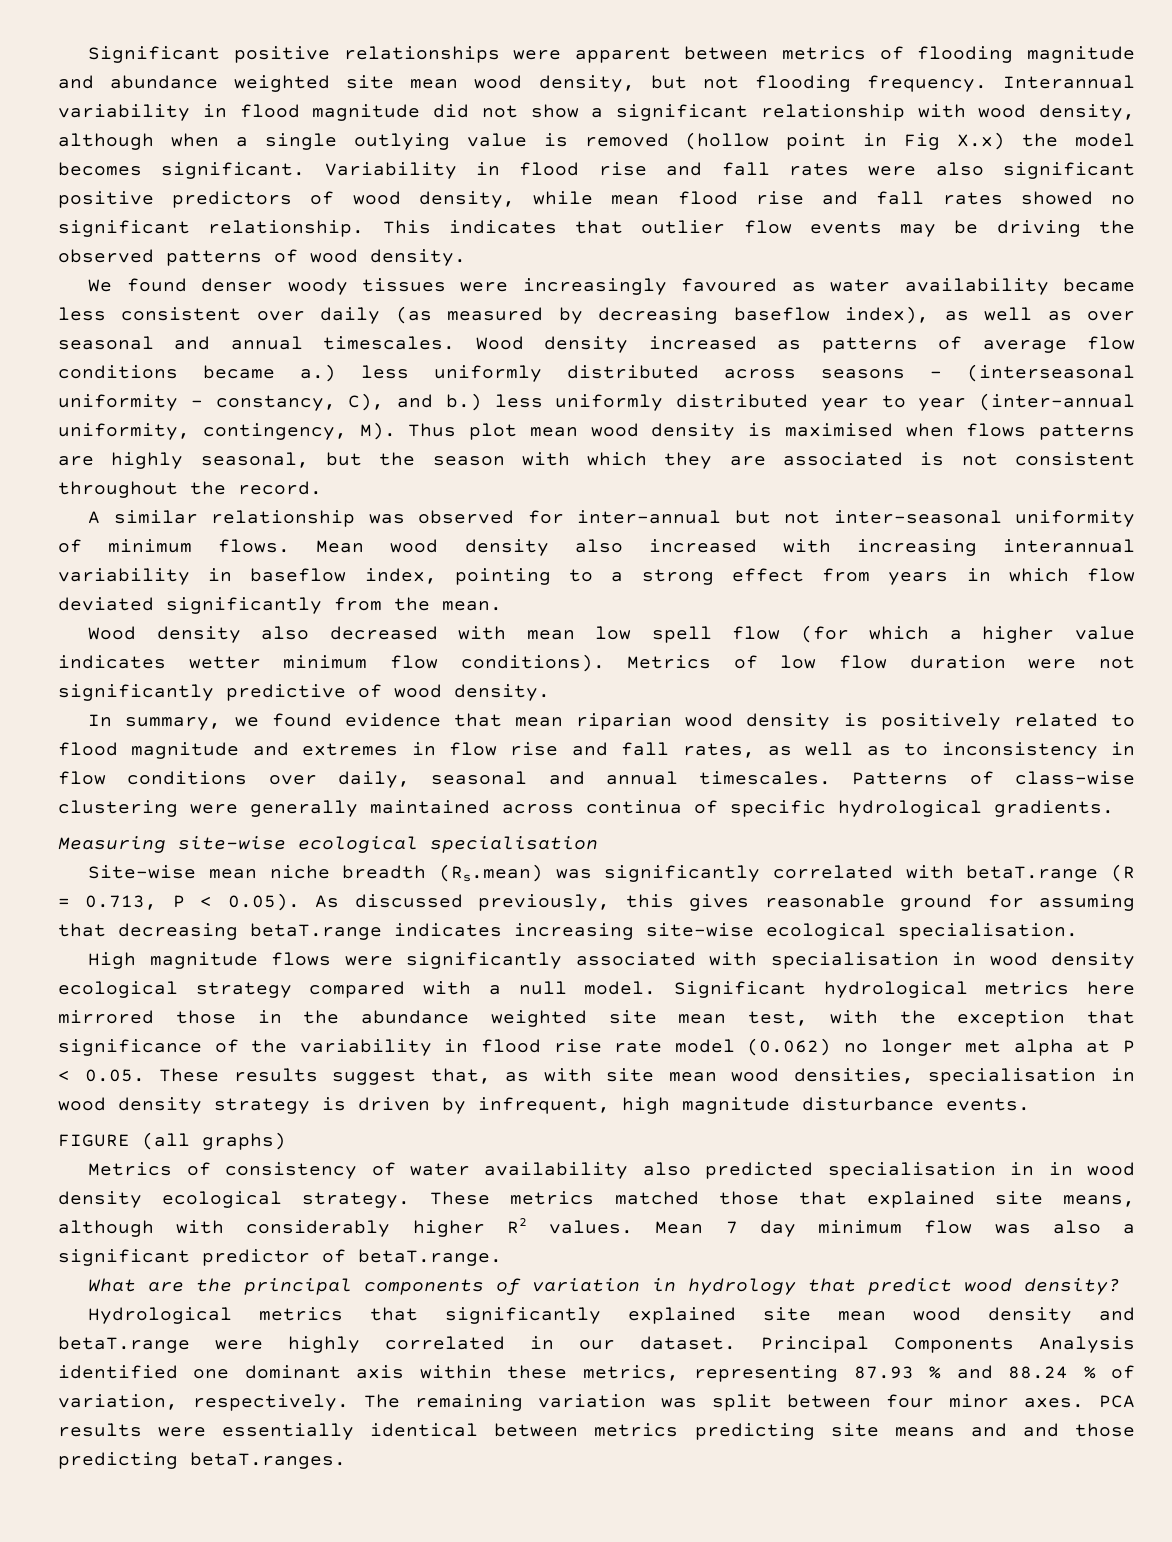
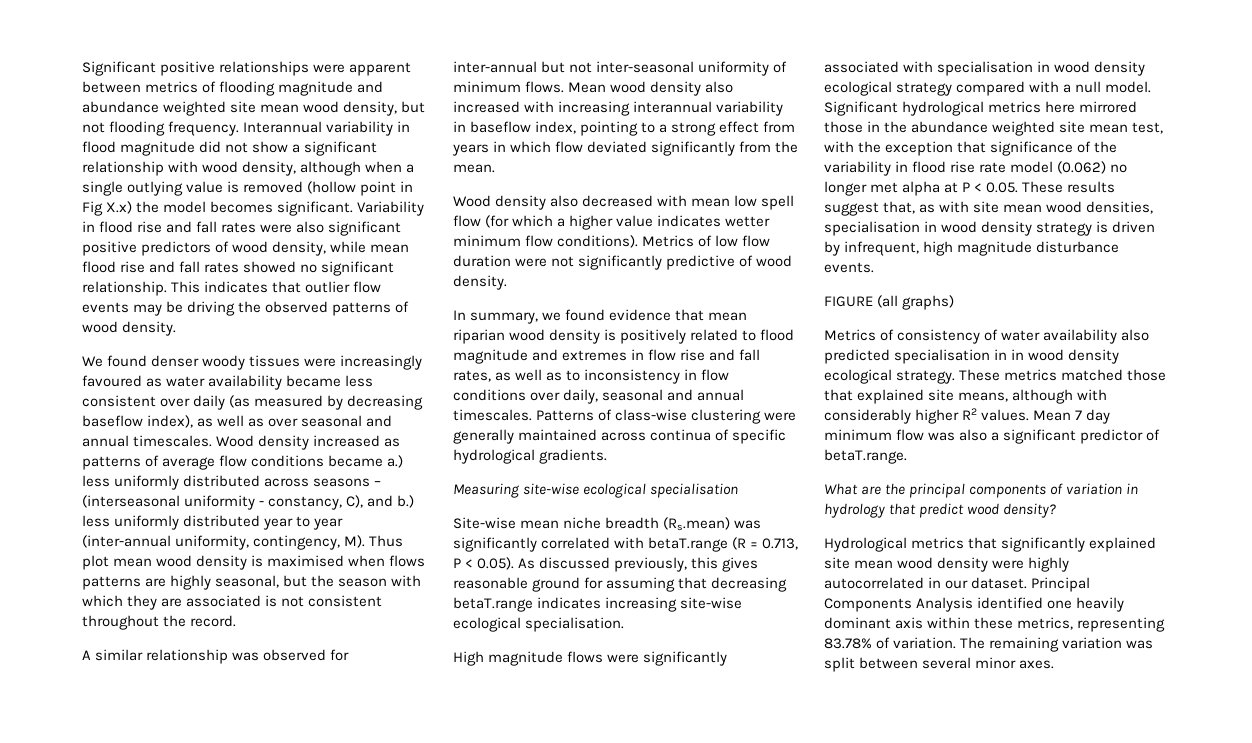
- Hydrological metrics that significantly explained site mean wood density and betaT.range were highly correlated in our dataset.
+ Hydrological metrics that significantly explained site mean wood density were highly autocorrelated in our dataset.
- Principal Components Analysis identified one dominant axis within these metrics, representing 87.93 % and 88.24 % of variation, respectively.
+ Principal Components Analysis identified one heavily dominant axis within these metrics, representing 83.78% of variation.
- The remaining variation was split between four minor axes. PCA results were essentially identical between metrics predicting site means and and those predicting betaT.ranges.
+ The remaining variation was split between several minor axes.

